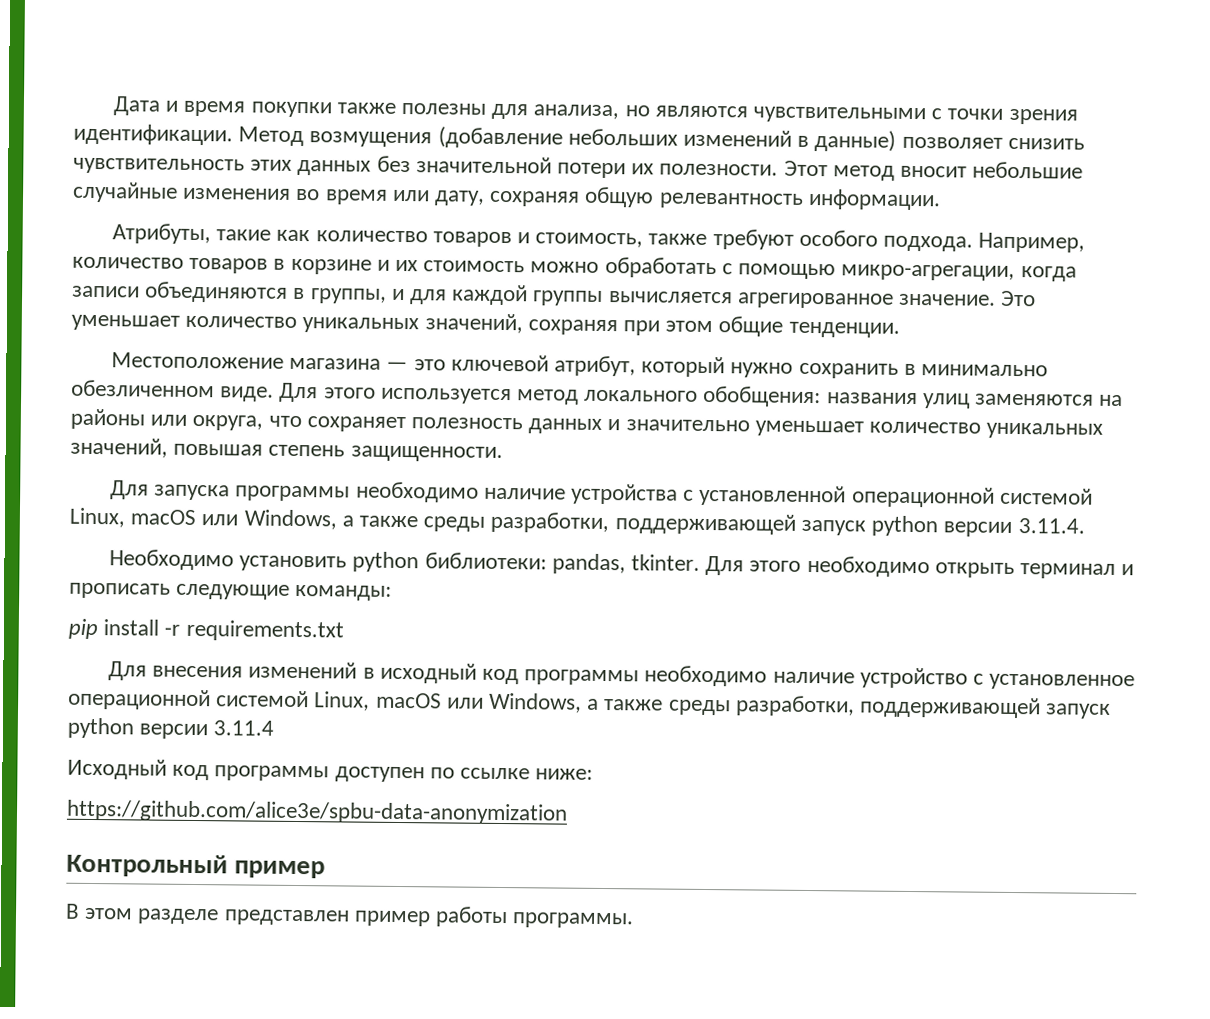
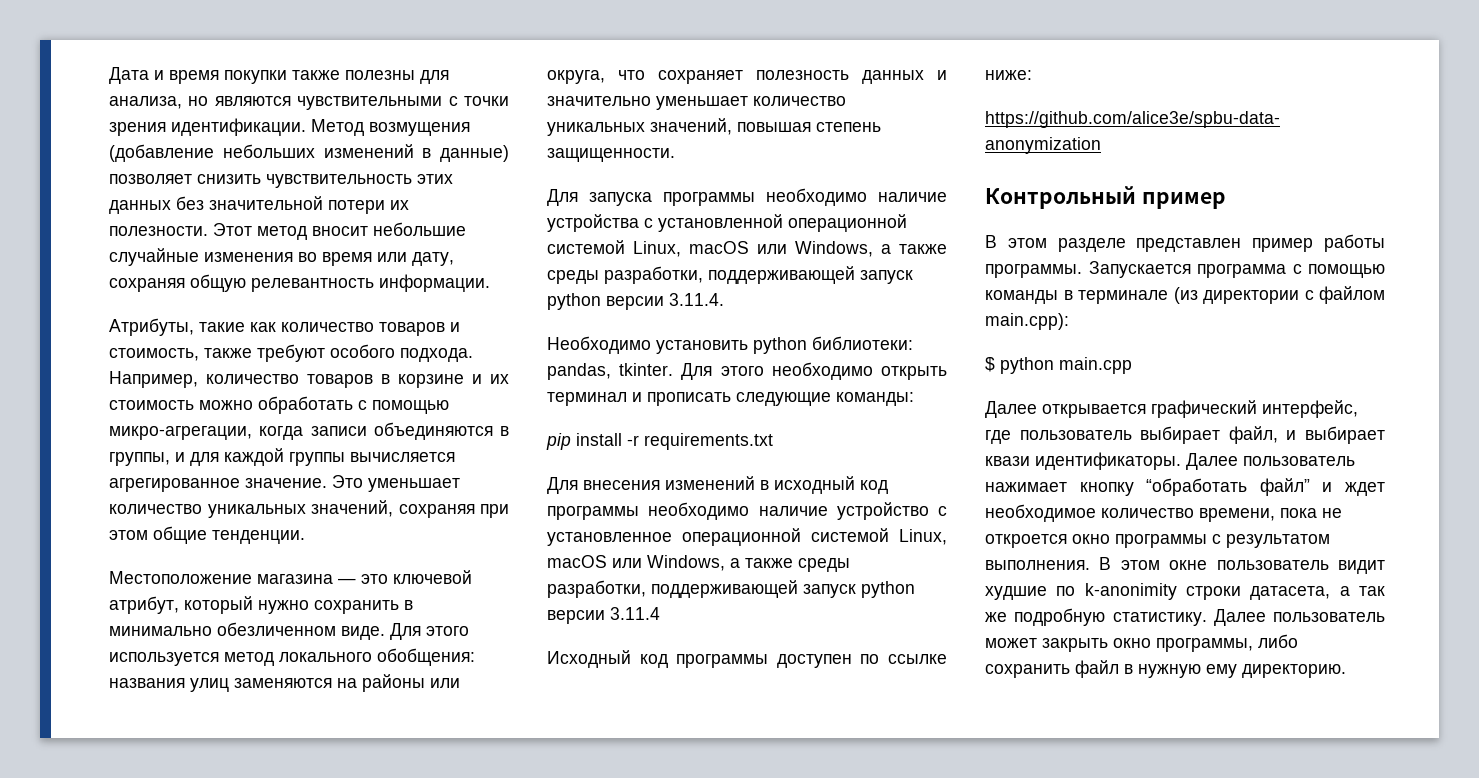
+ Запускается программа с помощью команды в терминале (из директории с файлом main.cpp):
+ $ python main.cpp
+ Далее открывается графический интерфейс, где пользователь выбирает файл, и выбирает квази идентификаторы. Далее пользователь нажимает кнопку “обработать файл” и ждет необходимое количество времени, пока не откроется окно программы с результатом выполнения. В этом окне пользователь видит худшие по k-anonimity строки датасета, а так же подробную статистику. Далее пользователь может закрыть окно программы, либо сохранить файл в нужную ему директорию.

